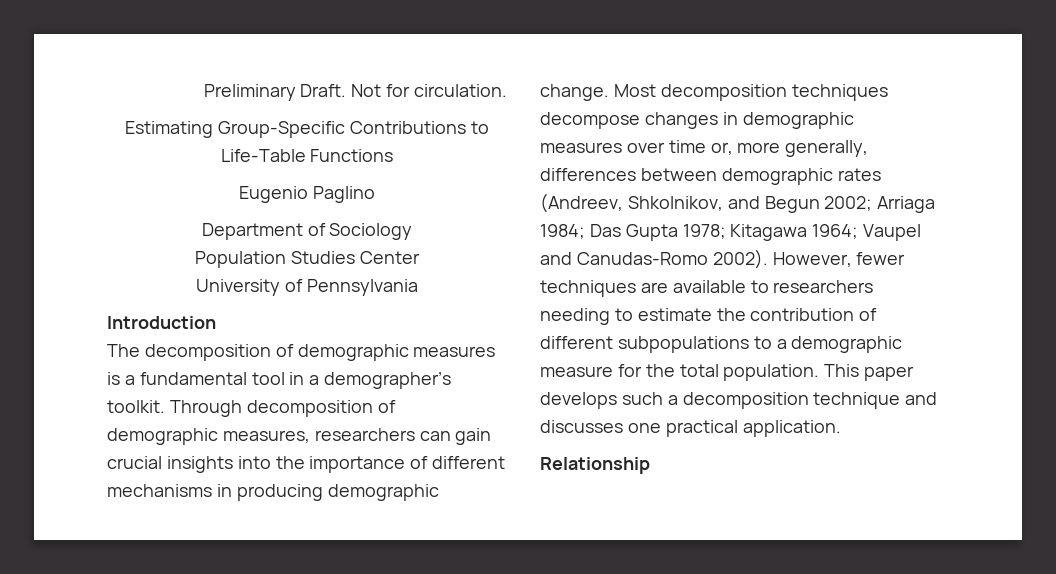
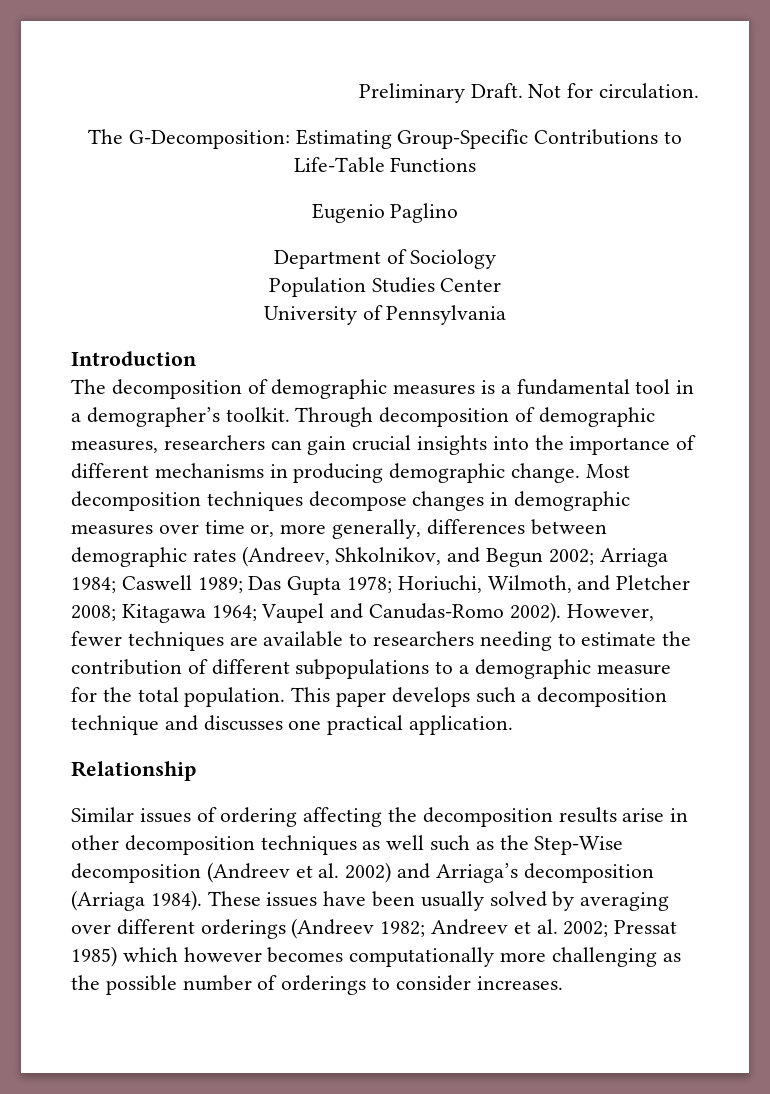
- Estimating Group-Specific Contributions to Life-Table Functions
+ The G-Decomposition: Estimating Group-Specific Contributions to Life-Table Functions
- Most decomposition techniques decompose changes in demographic measures over time or, more generally, differences between demographic rates (Andreev, Shkolnikov, and Begun 2002; Arriaga 1984; Das Gupta 1978; Kitagawa 1964; Vaupel and Canudas-Romo 2002).
+ Most decomposition techniques decompose changes in demographic measures over time or, more generally, differences between demographic rates (Andreev, Shkolnikov, and Begun 2002; Arriaga 1984; Caswell 1989; Das Gupta 1978; Horiuchi, Wilmoth, and Pletcher 2008; Kitagawa 1964; Vaupel and Canudas-Romo 2002).
+ Similar issues of ordering affecting the decomposition results arise in other decomposition techniques as well such as the Step-Wise decomposition (Andreev et al. 2002) and Arriaga’s decomposition (Arriaga 1984). These issues have been usually solved by averaging over different orderings (Andreev 1982; Andreev et al. 2002; Pressat 1985) which however becomes computationally more challenging as the possible number of orderings to consider increases.

